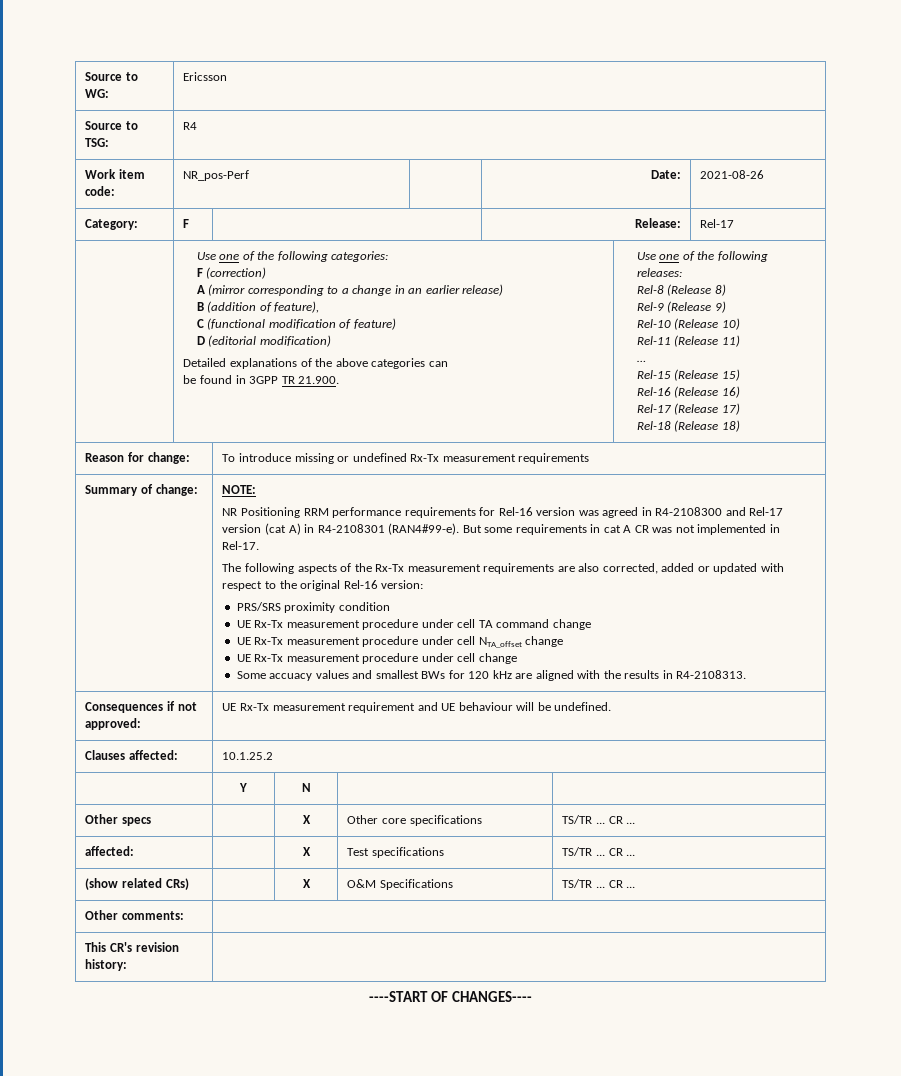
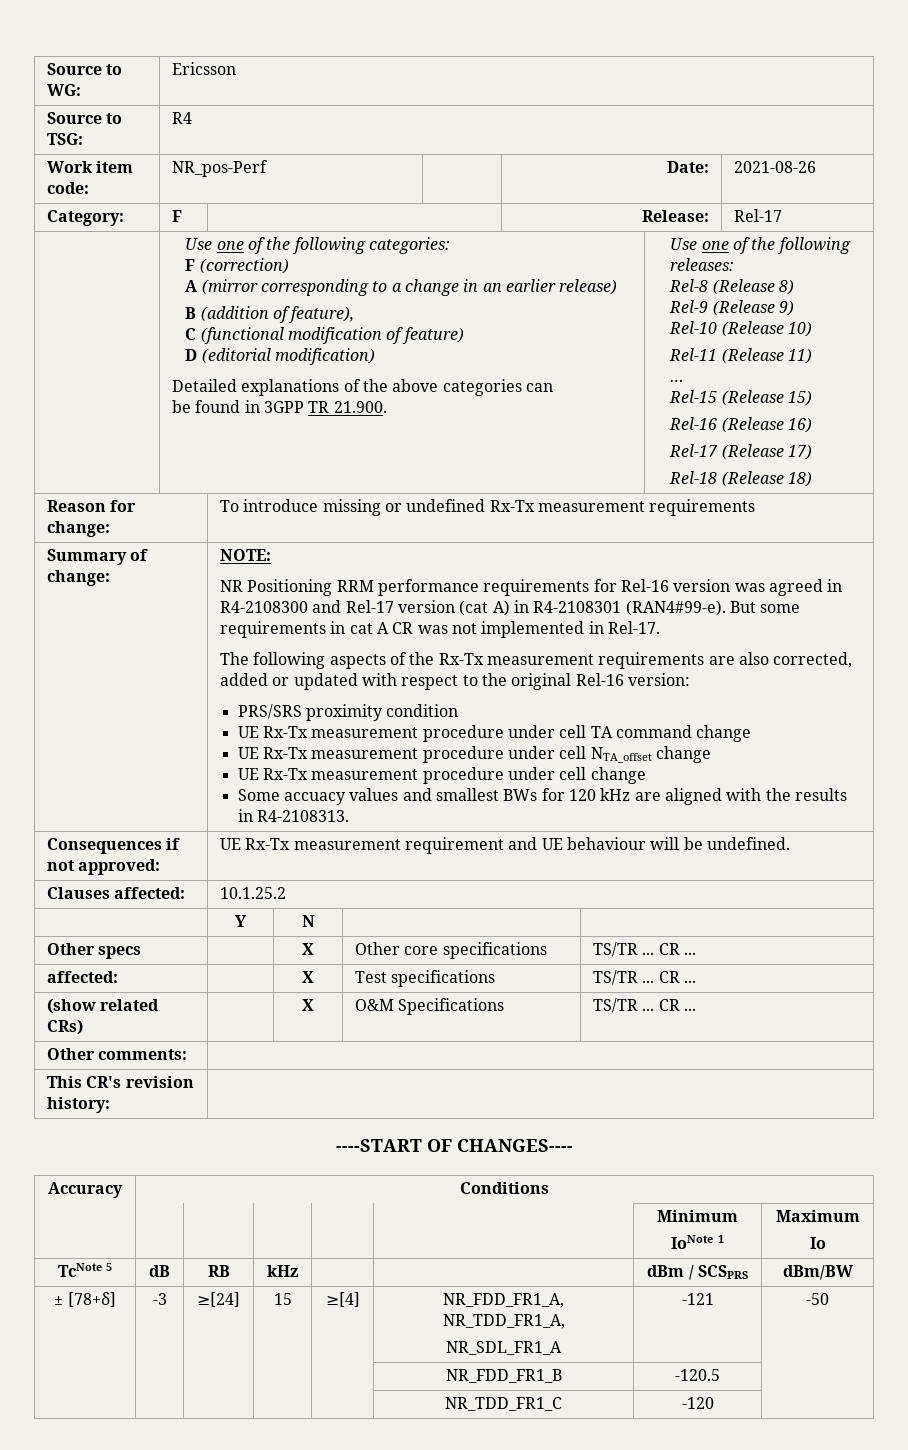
+ Accuracy | Conditions
+ | | | | | | Minimum
+ IoNote 1 | Maximum
+ Io
+ TcNote 5 | dB | RB | kHz | | | dBm / SCSPRS | dBm/BW
+ ± [78+δ] | -3 | ≥[24] | 15 | ≥[4] | NR_FDD_FR1_A, NR_TDD_FR1_A,
+ NR_SDL_FR1_A | -121 | -50
+ | | | | | NR_FDD_FR1_B | -120.5 |
+ | | | | | NR_TDD_FR1_C | -120 |

